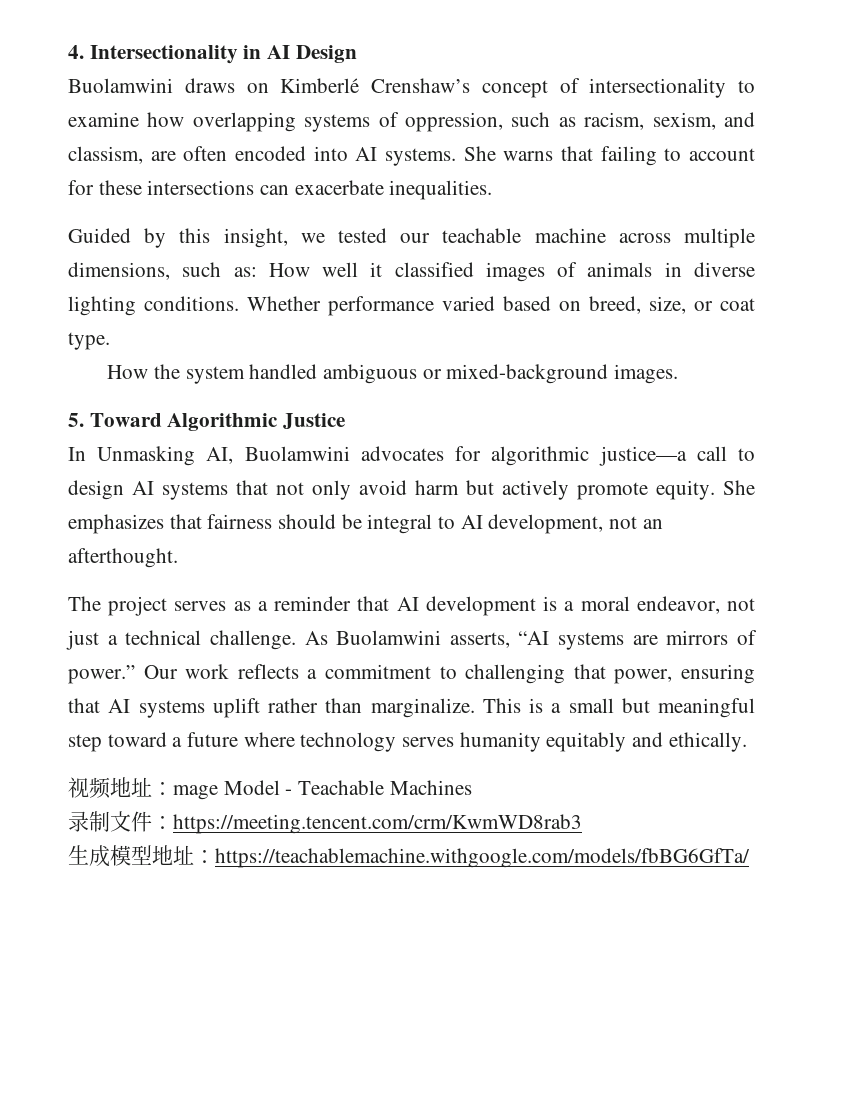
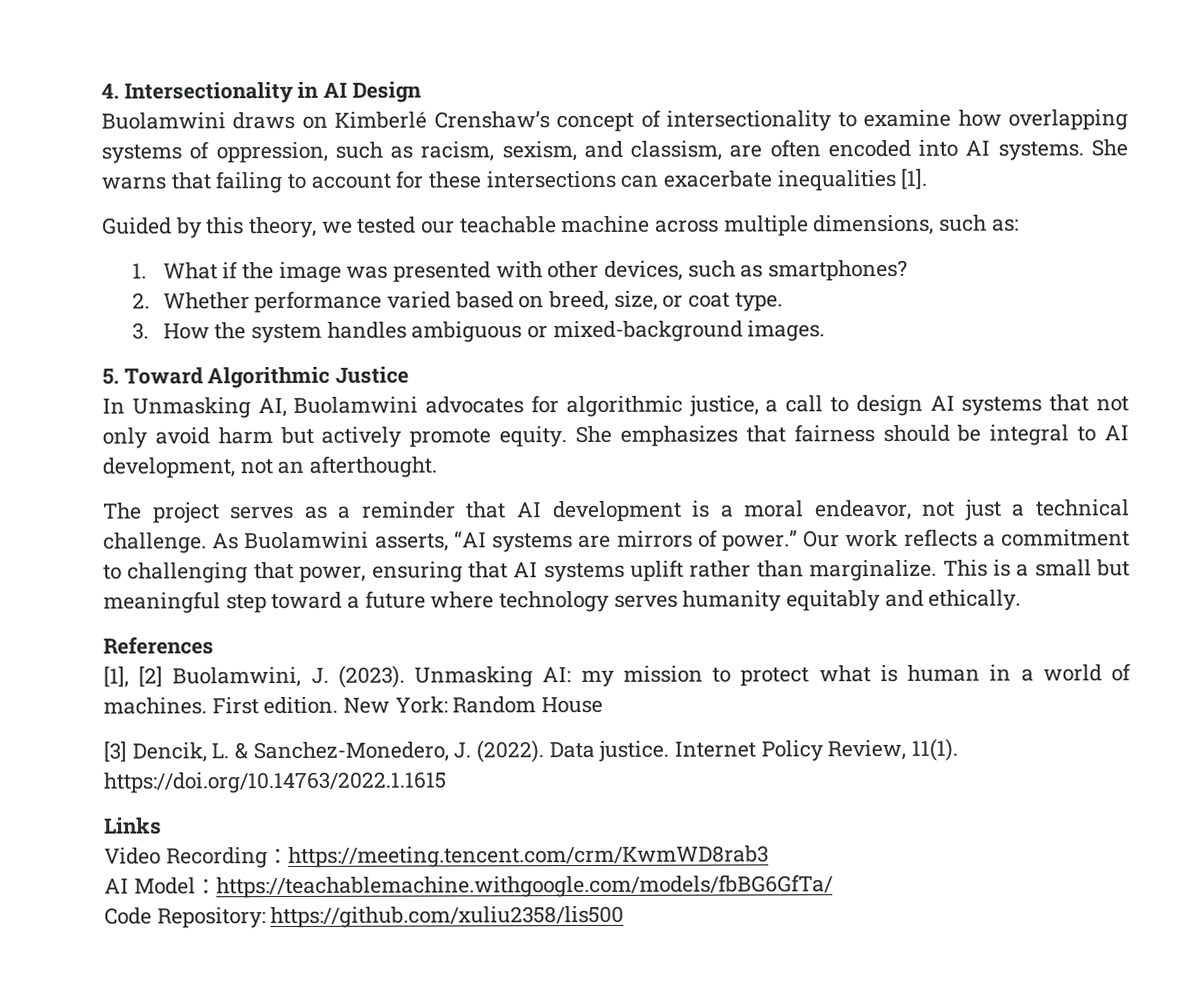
- She warns that failing to account for these intersections can exacerbate inequalities.
+ She warns that failing to account for these intersections can exacerbate inequalities [1].
- Guided by this insight, we tested our teachable machine across multiple dimensions, such as: How well it classified images of animals in diverse lighting conditions. Whether performance varied based on breed, size, or coat type.
+ Guided by this theory, we tested our teachable machine across multiple dimensions, such as:
+ 1. What if the image was presented with other devices, such as smartphones?
+ 2. Whether performance varied based on breed, size, or coat type.
- How the system handled ambiguous or mixed-background images.
+ 3. How the system handles ambiguous or mixed-background images.
- In Unmasking AI, Buolamwini advocates for algorithmic justice—a call to design AI systems that not only avoid harm but actively promote equity.
+ In Unmasking AI, Buolamwini advocates for algorithmic justice, a call to design AI systems that not only avoid harm but actively promote equity.
- 视频地址：mage Model - Teachable Machines
- 录制文件：https://meeting.tencent.com/crm/KwmWD8rab3
+ References
+ [1], [2] Buolamwini, J. (2023). Unmasking AI: my mission to protect what is human in a world of machines. First edition. New York: Random House
+ [3] Dencik, L. & Sanchez-Monedero, J. (2022). Data justice. Internet Policy Review, 11(1). https://doi.org/10.14763/2022.1.1615
+ Links
+ Video Recording：https://meeting.tencent.com/crm/KwmWD8rab3
- 生成模型地址：https://teachablemachine.withgoogle.com/models/fbBG6GfTa/
+ AI Model：https://teachablemachine.withgoogle.com/models/fbBG6GfTa/
+ Code Repository: https://github.com/xuliu2358/lis500

